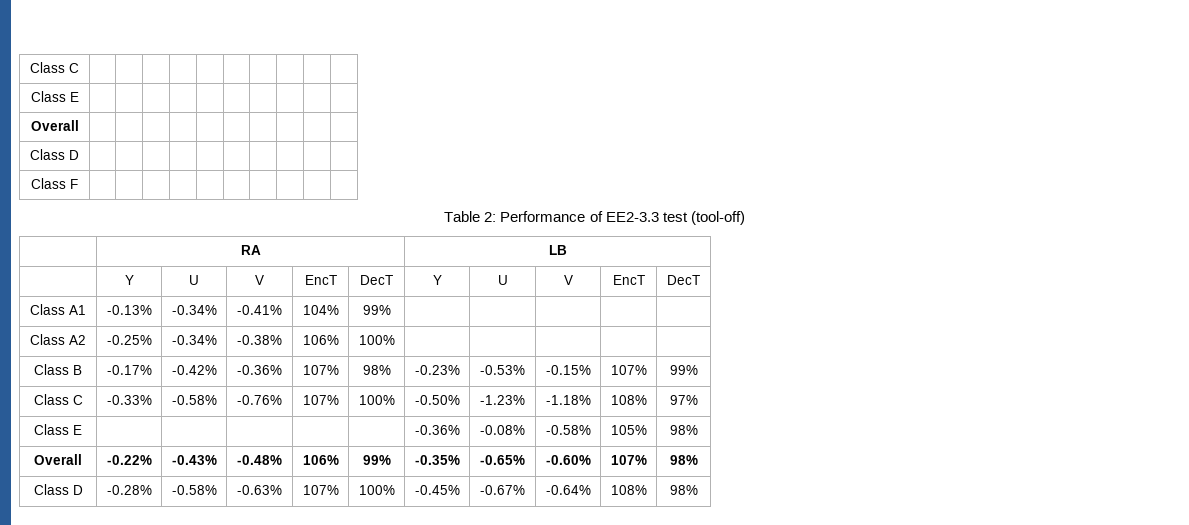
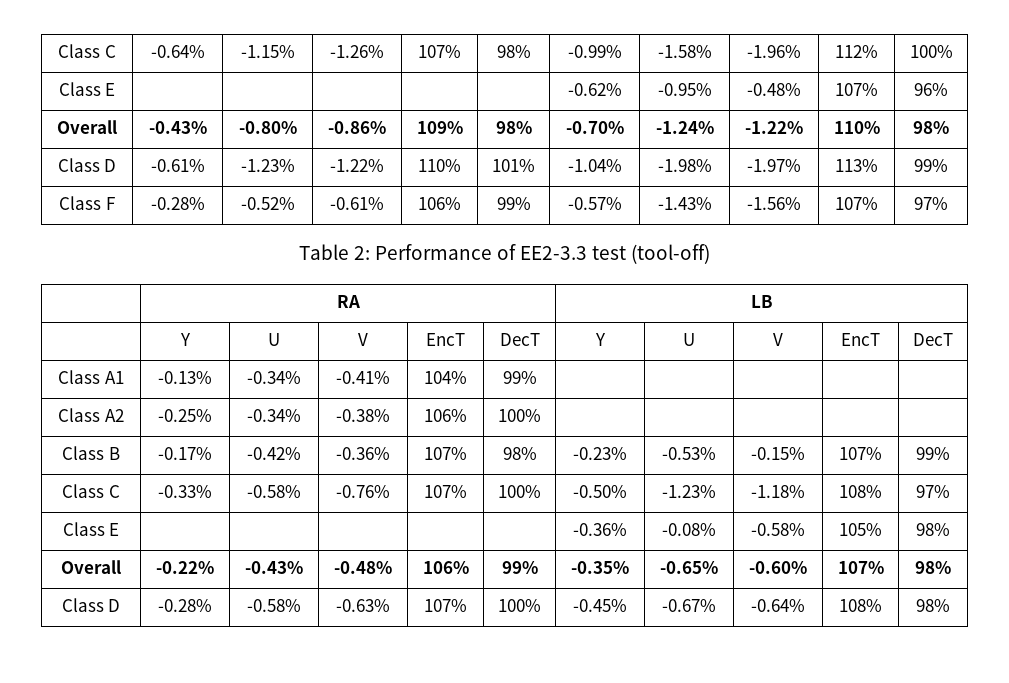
- Class C | | | | | | | | | |
- Class E | | | | | | | | | |
- Overall | | | | | | | | | |
- Class D | | | | | | | | | |
- Class F | | | | | | | | | |
+ Class C | -0.64% | -1.15% | -1.26% | 107% | 98% | -0.99% | -1.58% | -1.96% | 112% | 100%
+ Class E | | | | | | -0.62% | -0.95% | -0.48% | 107% | 96%
+ Overall | -0.43% | -0.80% | -0.86% | 109% | 98% | -0.70% | -1.24% | -1.22% | 110% | 98%
+ Class D | -0.61% | -1.23% | -1.22% | 110% | 101% | -1.04% | -1.98% | -1.97% | 113% | 99%
+ Class F | -0.28% | -0.52% | -0.61% | 106% | 99% | -0.57% | -1.43% | -1.56% | 107% | 97%

